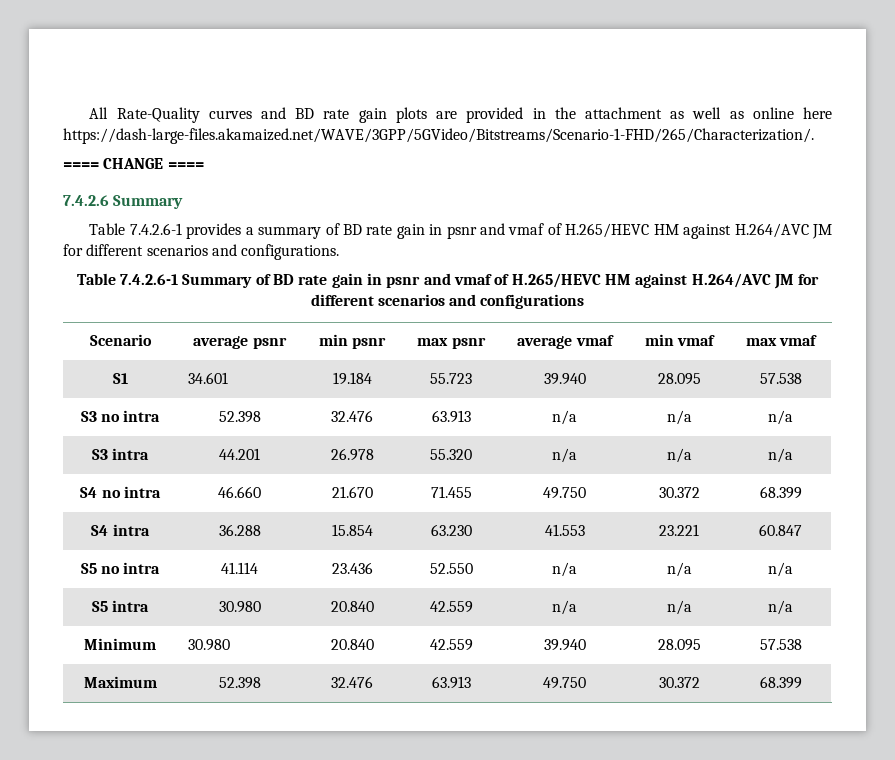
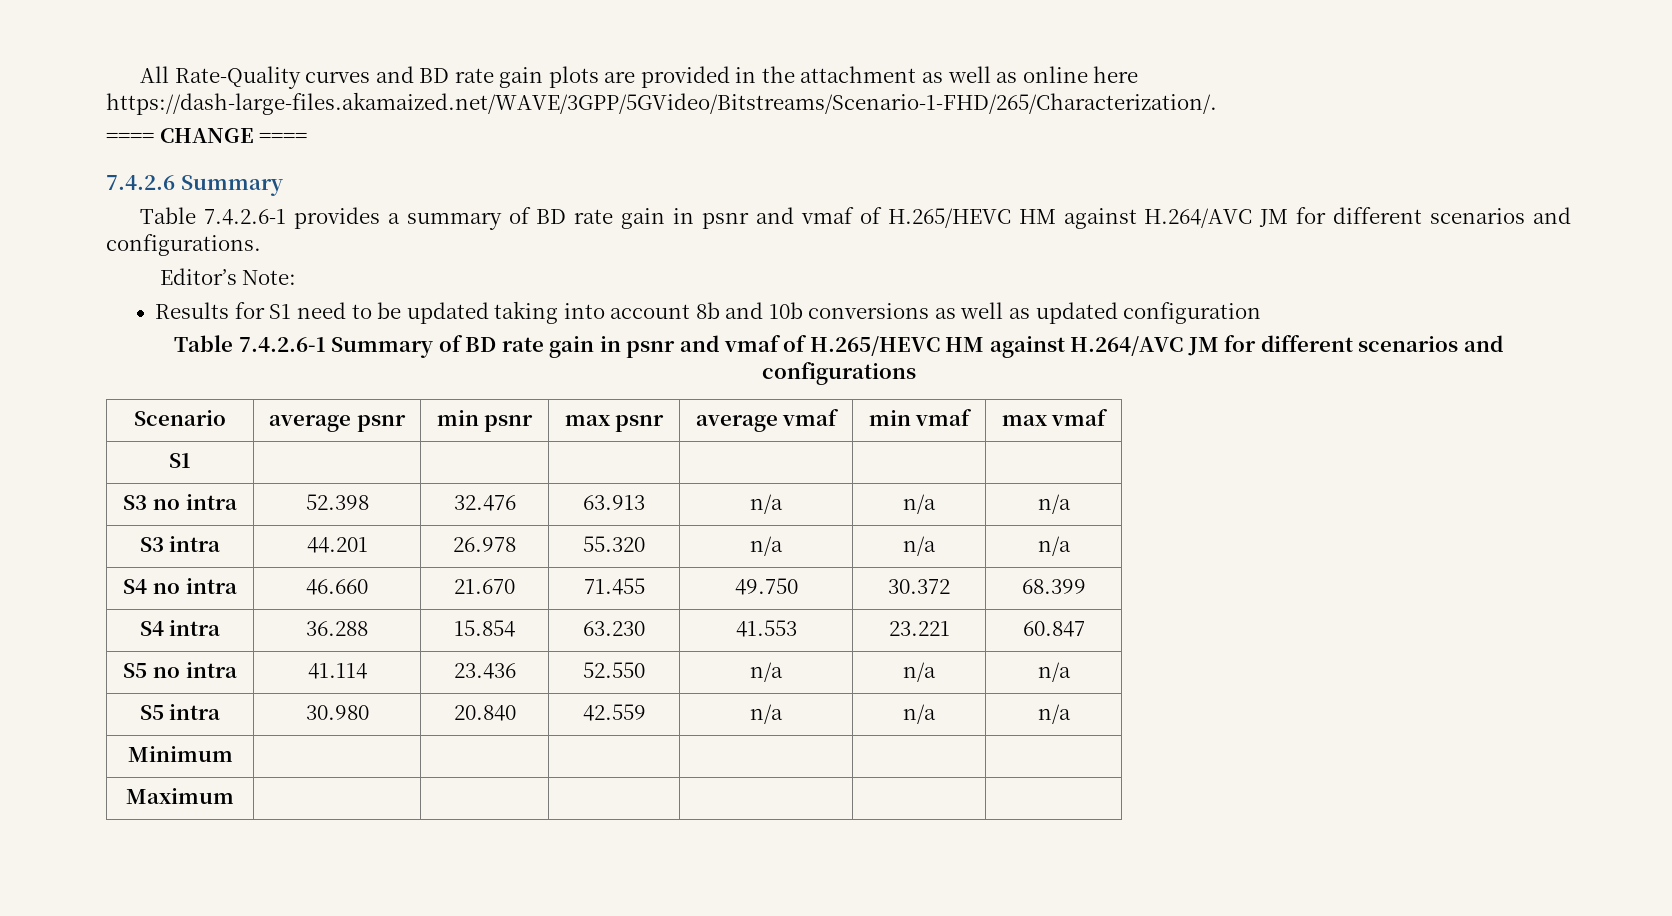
+ Editor’s Note:
+ Results for S1 need to be updated taking into account 8b and 10b conversions as well as updated configuration
- S1 | 34.601 | 19.184 | 55.723 | 39.940 | 28.095 | 57.538
+ S1 | | | | | |
- Minimum | 30.980 | 20.840 | 42.559 | 39.940 | 28.095 | 57.538
- Maximum | 52.398 | 32.476 | 63.913 | 49.750 | 30.372 | 68.399
+ Minimum | | | | | |
+ Maximum | | | | | |

